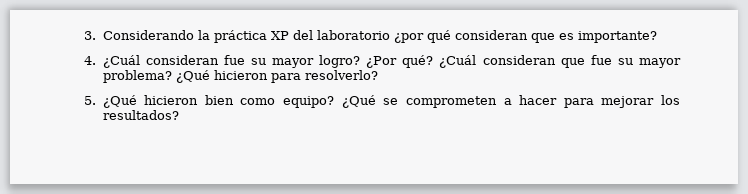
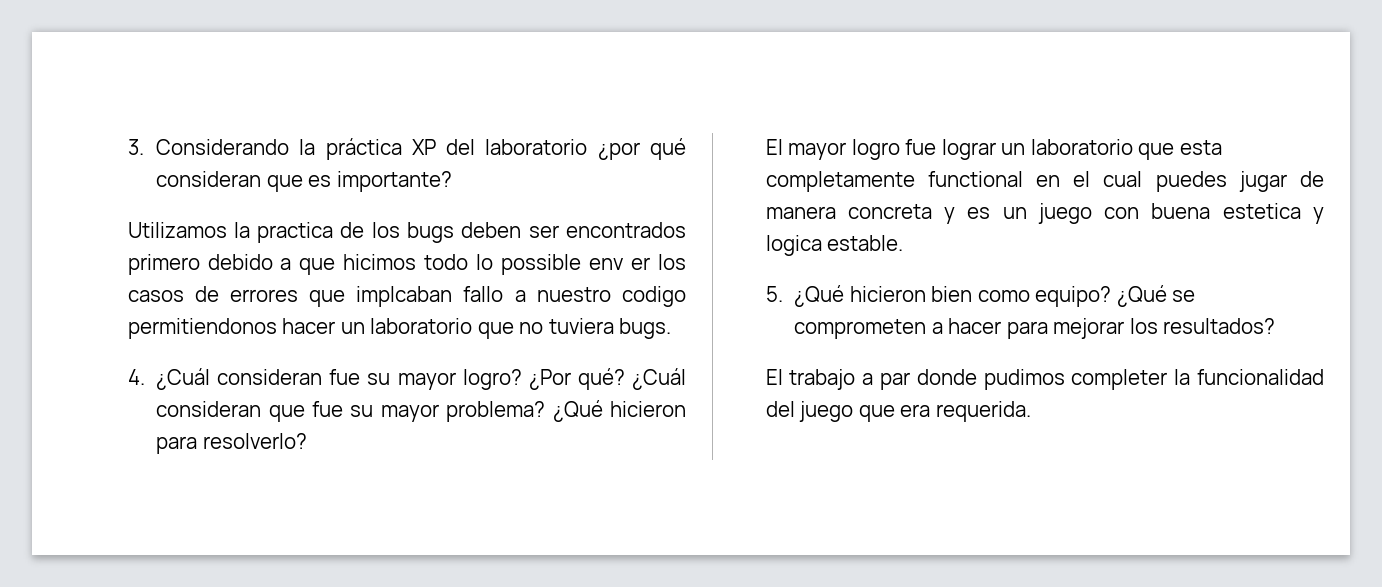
+ Utilizamos la practica de los bugs deben ser encontrados primero debido a que hicimos todo lo possible env er los casos de errores que implcaban fallo a nuestro codigo permitiendonos hacer un laboratorio que no tuviera bugs.
+ El mayor logro fue lograr un laboratorio que esta completamente functional en el cual puedes jugar de manera concreta y es un juego con buena estetica y logica estable.
+ El trabajo a par donde pudimos completer la funcionalidad del juego que era requerida.

